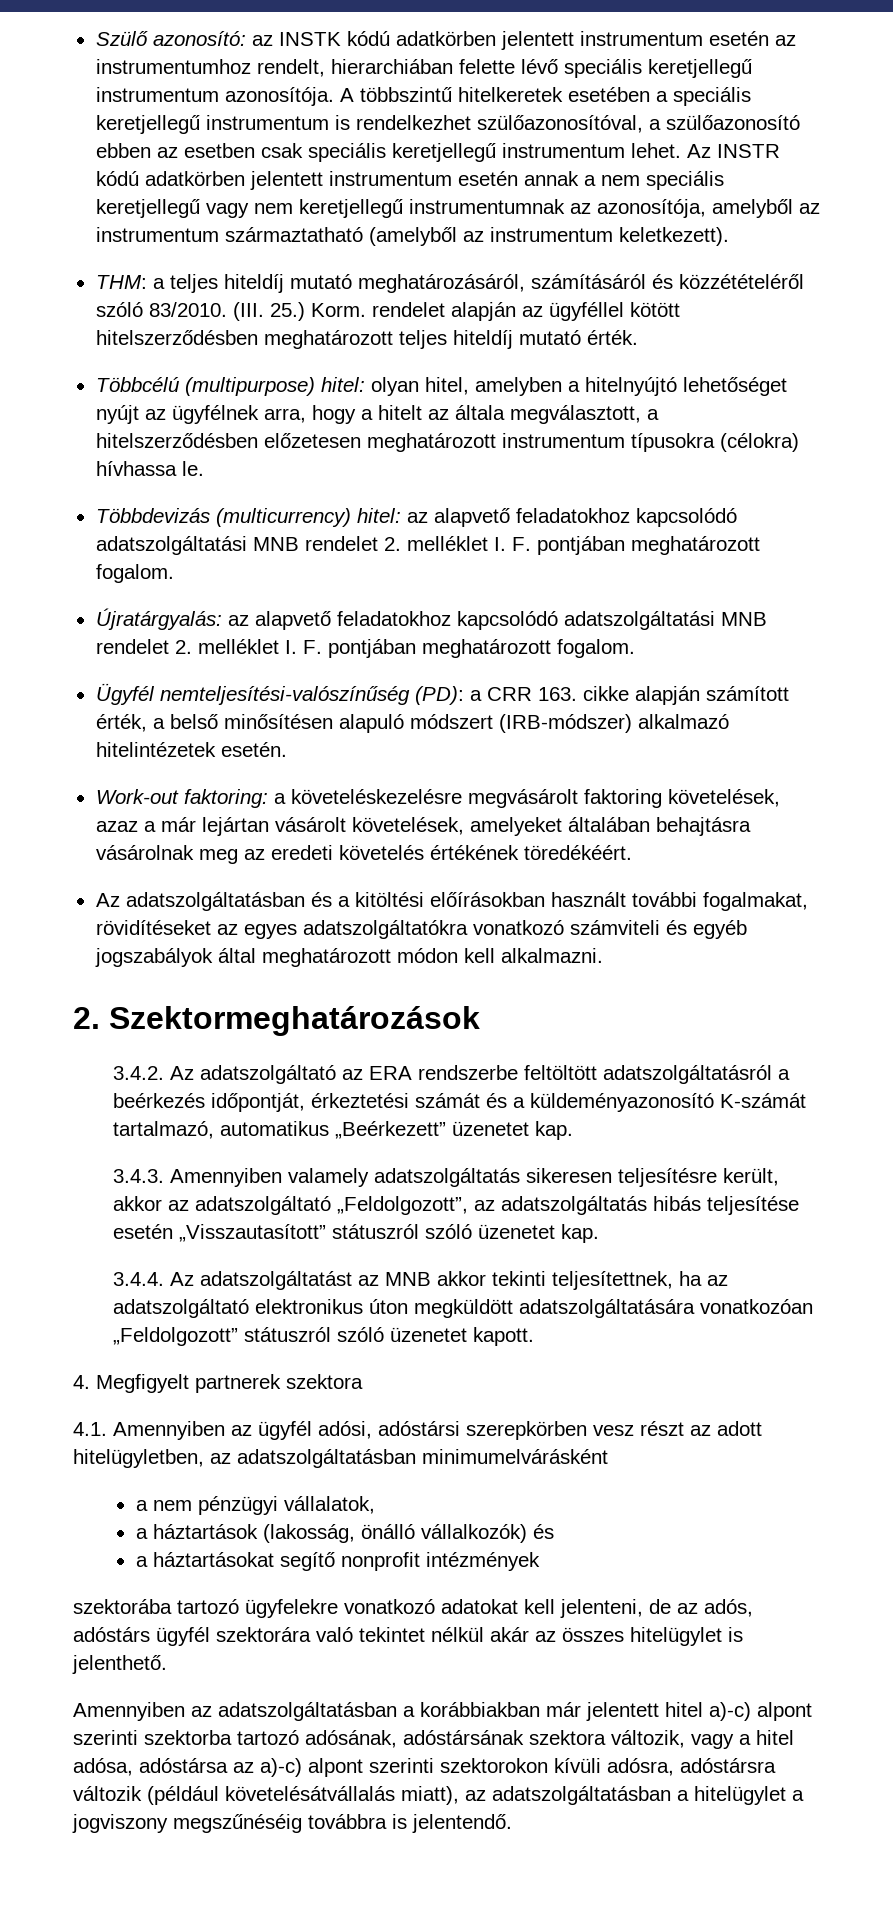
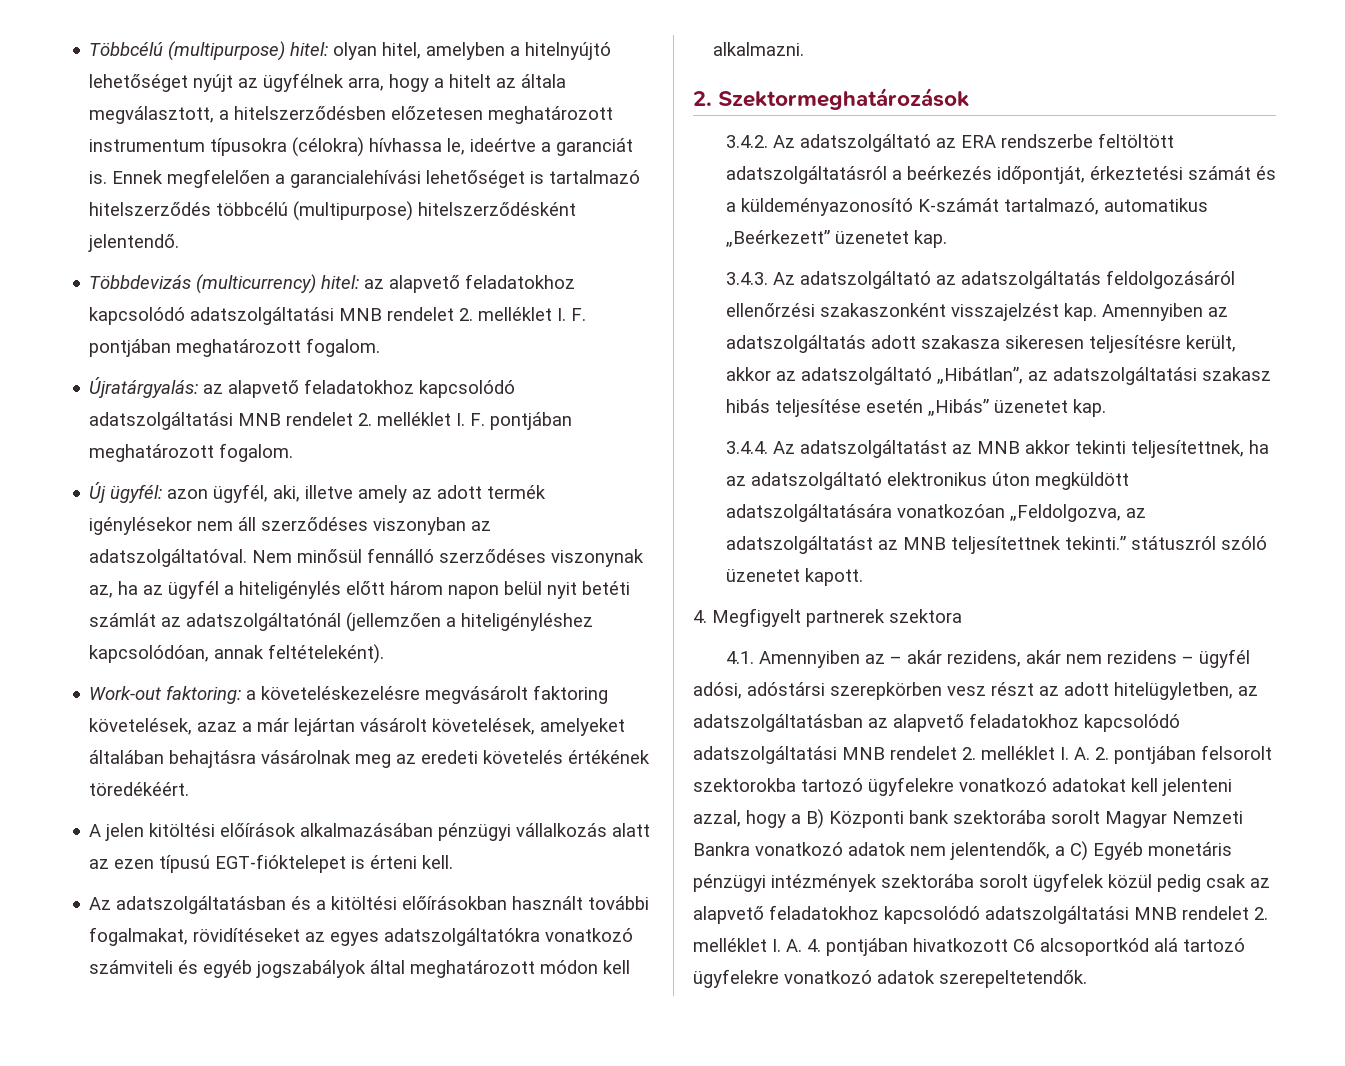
- Szülő azonosító: az INSTK kódú adatkörben jelentett instrumentum esetén az instrumentumhoz rendelt, hierarchiában felette lévő speciális keretjellegű instrumentum azonosítója. A többszintű hitelkeretek esetében a speciális keretjellegű instrumentum is rendelkezhet szülőazonosítóval, a szülőazonosító ebben az esetben csak speciális keretjellegű instrumentum lehet. Az INSTR kódú adatkörben jelentett instrumentum esetén annak a nem speciális keretjellegű vagy nem keretjellegű instrumentumnak az azonosítója, amelyből az instrumentum származtatható (amelyből az instrumentum keletkezett).
- THM: a teljes hiteldíj mutató meghatározásáról, számításáról és közzétételéről szóló 83/2010. (III. 25.) Korm. rendelet alapján az ügyféllel kötött hitelszerződésben meghatározott teljes hiteldíj mutató érték.
- Többcélú (multipurpose) hitel: olyan hitel, amelyben a hitelnyújtó lehetőséget nyújt az ügyfélnek arra, hogy a hitelt az általa megválasztott, a hitelszerződésben előzetesen meghatározott instrumentum típusokra (célokra) hívhassa le.
+ Többcélú (multipurpose) hitel: olyan hitel, amelyben a hitelnyújtó lehetőséget nyújt az ügyfélnek arra, hogy a hitelt az általa megválasztott, a hitelszerződésben előzetesen meghatározott instrumentum típusokra (célokra) hívhassa le, ideértve a garanciát is. Ennek megfelelően a garancialehívási lehetőséget is tartalmazó hitelszerződés többcélú (multipurpose) hitelszerződésként jelentendő.
- Ügyfél nemteljesítési-valószínűség (PD): a CRR 163. cikke alapján számított érték, a belső minősítésen alapuló módszert (IRB-módszer) alkalmazó hitelintézetek esetén.
+ Új ügyfél: azon ügyfél, aki, illetve amely az adott termék igénylésekor nem áll szerződéses viszonyban az adatszolgáltatóval. Nem minősül fennálló szerződéses viszonynak az, ha az ügyfél a hiteligénylés előtt három napon belül nyit betéti számlát az adatszolgáltatónál (jellemzően a hiteligényléshez kapcsolódóan, annak feltételeként).
+ A jelen kitöltési előírások alkalmazásában pénzügyi vállalkozás alatt az ezen típusú EGT-fióktelepet is érteni kell.
- 3.4.3. Amennyiben valamely adatszolgáltatás sikeresen teljesítésre került, akkor az adatszolgáltató „Feldolgozott”, az adatszolgáltatás hibás teljesítése esetén „Visszautasított” státuszról szóló üzenetet kap.
+ 3.4.3. Az adatszolgáltató az adatszolgáltatás feldolgozásáról ellenőrzési szakaszonként visszajelzést kap. Amennyiben az adatszolgáltatás adott szakasza sikeresen teljesítésre került, akkor az adatszolgáltató „Hibátlan”, az adatszolgáltatási szakasz hibás teljesítése esetén „Hibás” üzenetet kap.
- 3.4.4. Az adatszolgáltatást az MNB akkor tekinti teljesítettnek, ha az adatszolgáltató elektronikus úton megküldött adatszolgáltatására vonatkozóan „Feldolgozott” státuszról szóló üzenetet kapott.
+ 3.4.4. Az adatszolgáltatást az MNB akkor tekinti teljesítettnek, ha az adatszolgáltató elektronikus úton megküldött adatszolgáltatására vonatkozóan „Feldolgozva, az adatszolgáltatást az MNB teljesítettnek tekinti.” státuszról szóló üzenetet kapott.
- 4.1. Amennyiben az ügyfél adósi, adóstársi szerepkörben vesz részt az adott hitelügyletben, az adatszolgáltatásban minimumelvárásként
- a nem pénzügyi vállalatok,
- a háztartások (lakosság, önálló vállalkozók) és
- a háztartásokat segítő nonprofit intézmények
- szektorába tartozó ügyfelekre vonatkozó adatokat kell jelenteni, de az adós, adóstárs ügyfél szektorára való tekintet nélkül akár az összes hitelügylet is jelenthető.
- Amennyiben az adatszolgáltatásban a korábbiakban már jelentett hitel a)-c) alpont szerinti szektorba tartozó adósának, adóstársának szektora változik, vagy a hitel adósa, adóstársa az a)-c) alpont szerinti szektorokon kívüli adósra, adóstársra változik (például követelésátvállalás miatt), az adatszolgáltatásban a hitelügylet a jogviszony megszűnéséig továbbra is jelentendő.
+ 4.1. Amennyiben az – akár rezidens, akár nem rezidens – ügyfél adósi, adóstársi szerepkörben vesz részt az adott hitelügyletben, az adatszolgáltatásban az alapvető feladatokhoz kapcsolódó adatszolgáltatási MNB rendelet 2. melléklet I. A. 2. pontjában felsorolt szektorokba tartozó ügyfelekre vonatkozó adatokat kell jelenteni azzal, hogy a B) Központi bank szektorába sorolt Magyar Nemzeti Bankra vonatkozó adatok nem jelentendők, a C) Egyéb monetáris pénzügyi intézmények szektorába sorolt ügyfelek közül pedig csak az alapvető feladatokhoz kapcsolódó adatszolgáltatási MNB rendelet 2. melléklet I. A. 4. pontjában hivatkozott C6 alcsoportkód alá tartozó ügyfelekre vonatkozó adatok szerepeltetendők.

